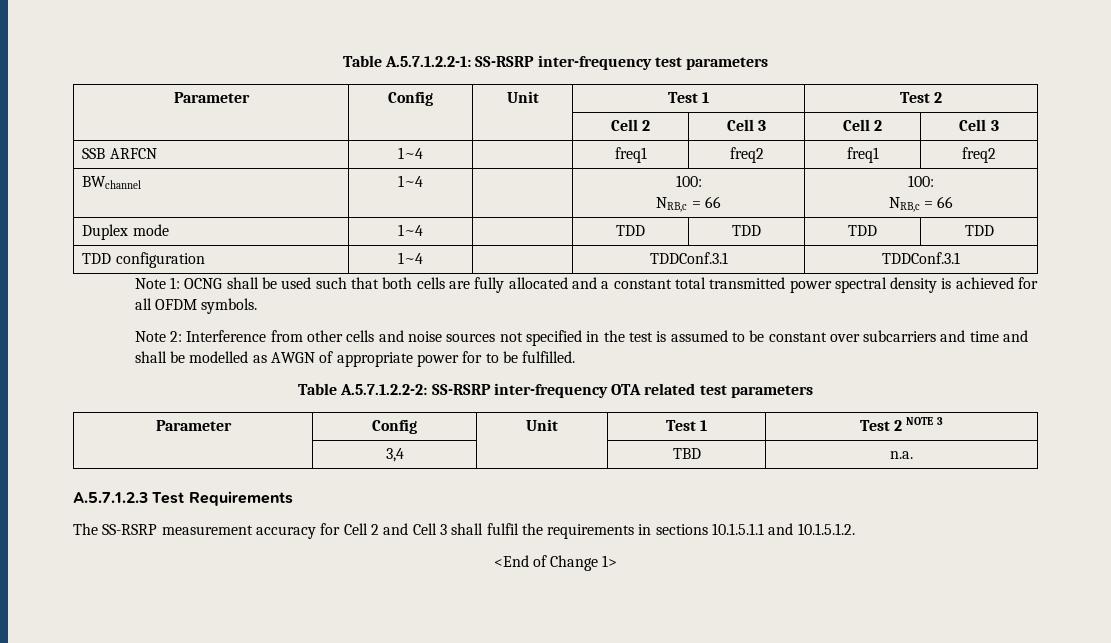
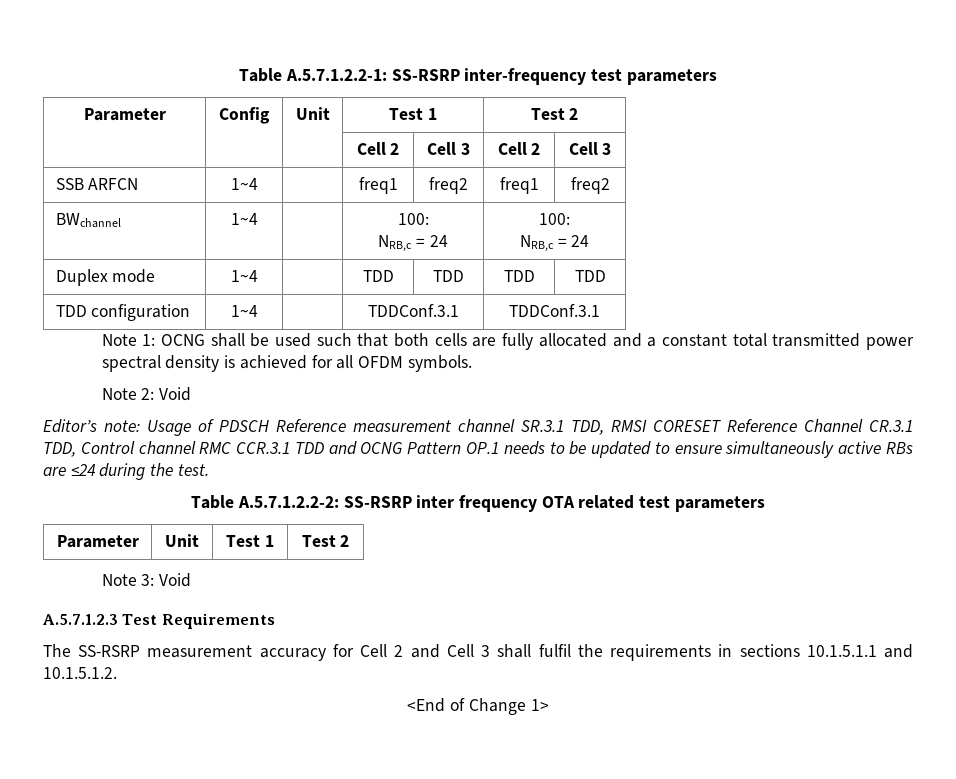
  BWchannel | 1~4 | | 100:
- NRB,c = 66 | 100:
- NRB,c = 66
+ NRB,c = 24 | 100:
+ NRB,c = 24
- Note 2: Interference from other cells and noise sources not specified in the test is assumed to be constant over subcarriers and time and shall be modelled as AWGN of appropriate power for to be fulfilled.
+ Note 2: Void
+ Editor’s note: Usage of PDSCH Reference measurement channel SR.3.1 TDD, RMSI CORESET Reference Channel CR.3.1 TDD, Control channel RMC CCR.3.1 TDD and OCNG Pattern OP.1 needs to be updated to ensure simultaneously active RBs are ≤24 during the test.
- Table A.5.7.1.2.2-2: SS-RSRP inter-frequency OTA related test parameters
+ Table A.5.7.1.2.2-2: SS-RSRP inter frequency OTA related test parameters
- Parameter | Config | Unit | Test 1 | Test 2 NOTE 3
- | 3,4 | | TBD | n.a.
+ Parameter | Unit | Test 1 | Test 2
+ Note 3: Void

